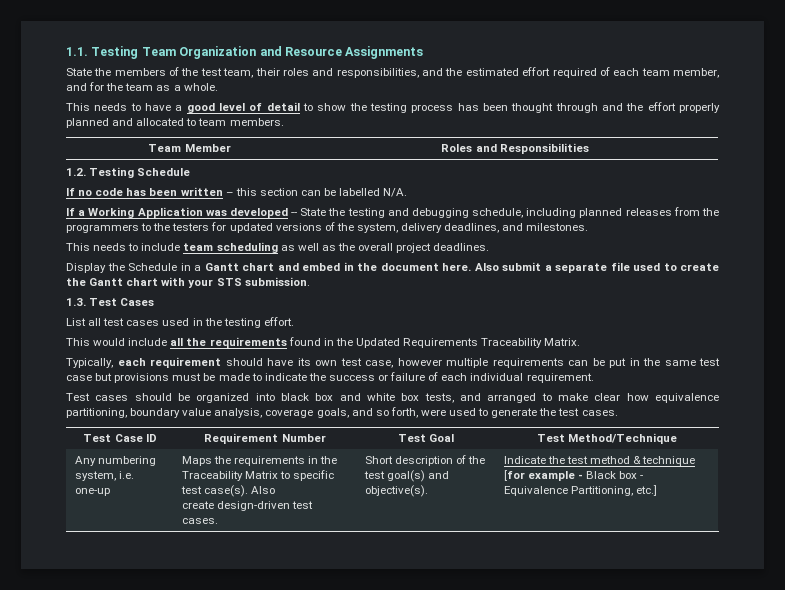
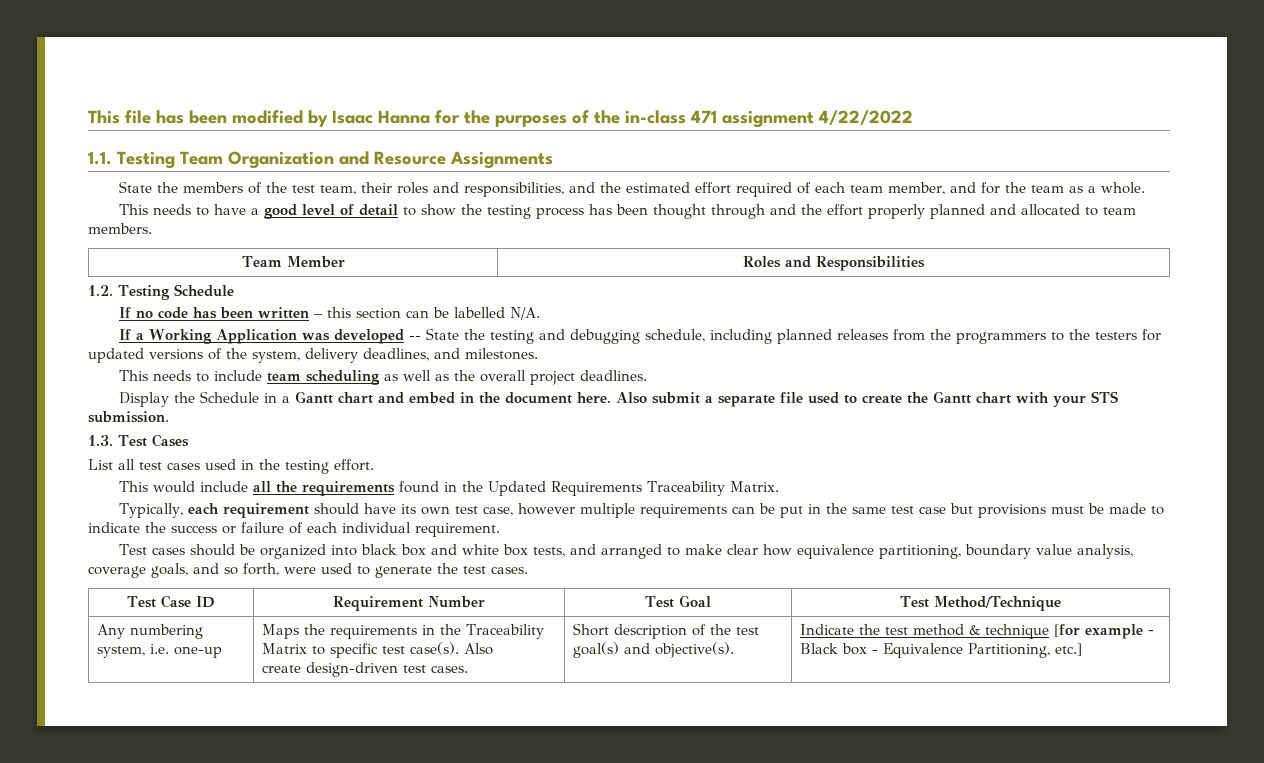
+ This file has been modified by Isaac Hanna for the purposes of the in-class 471 assignment 4/22/2022

